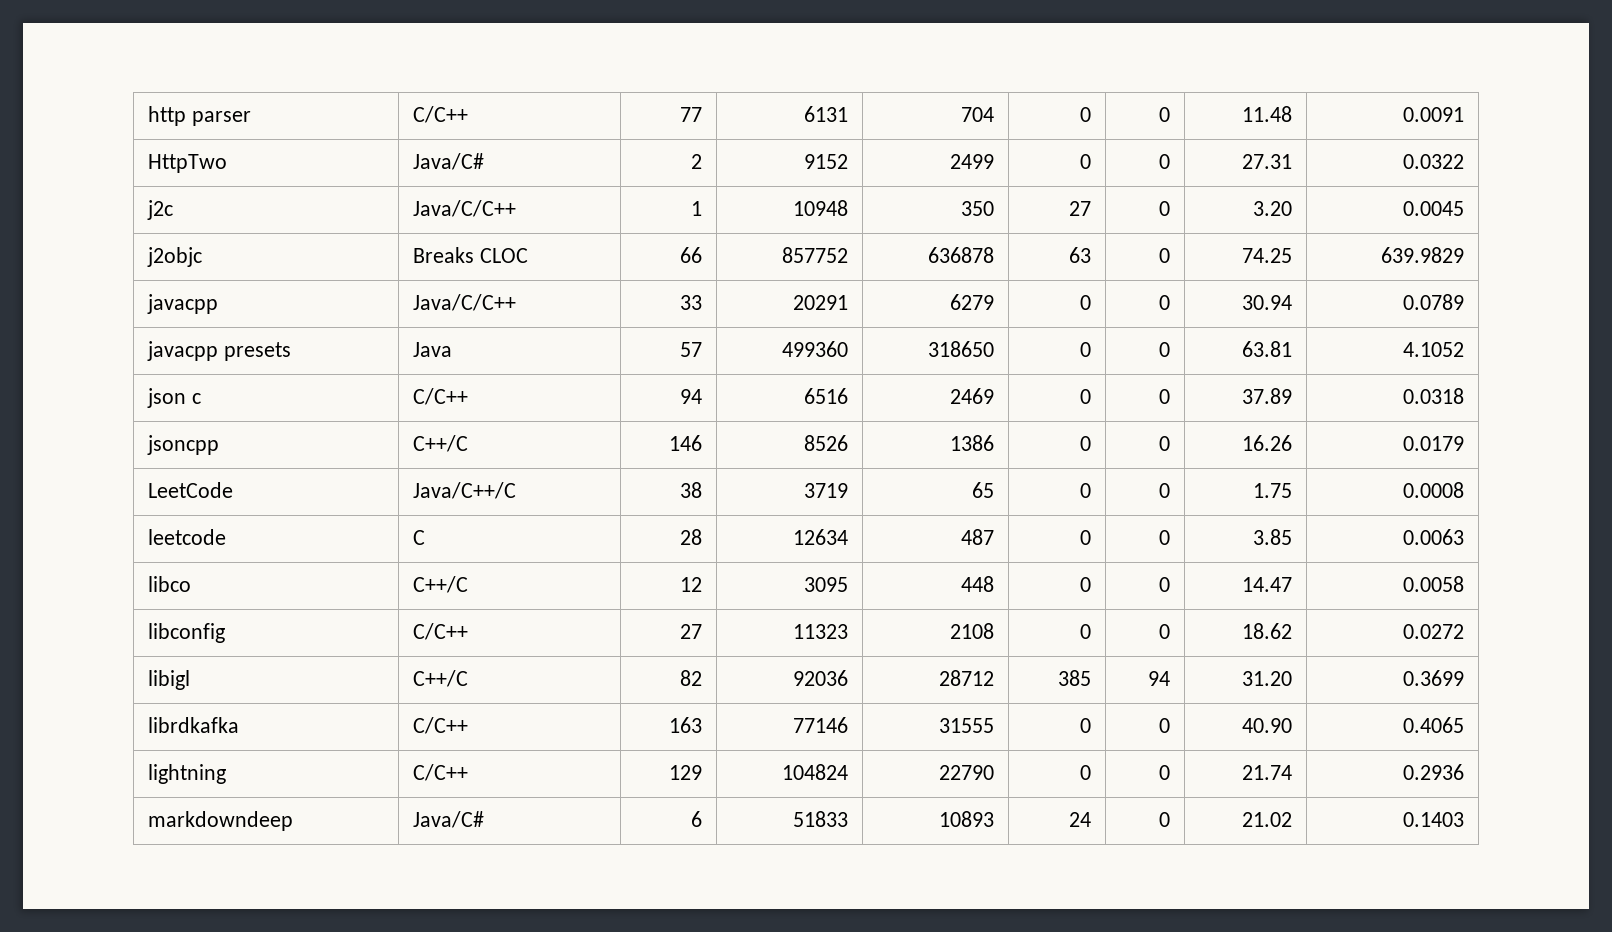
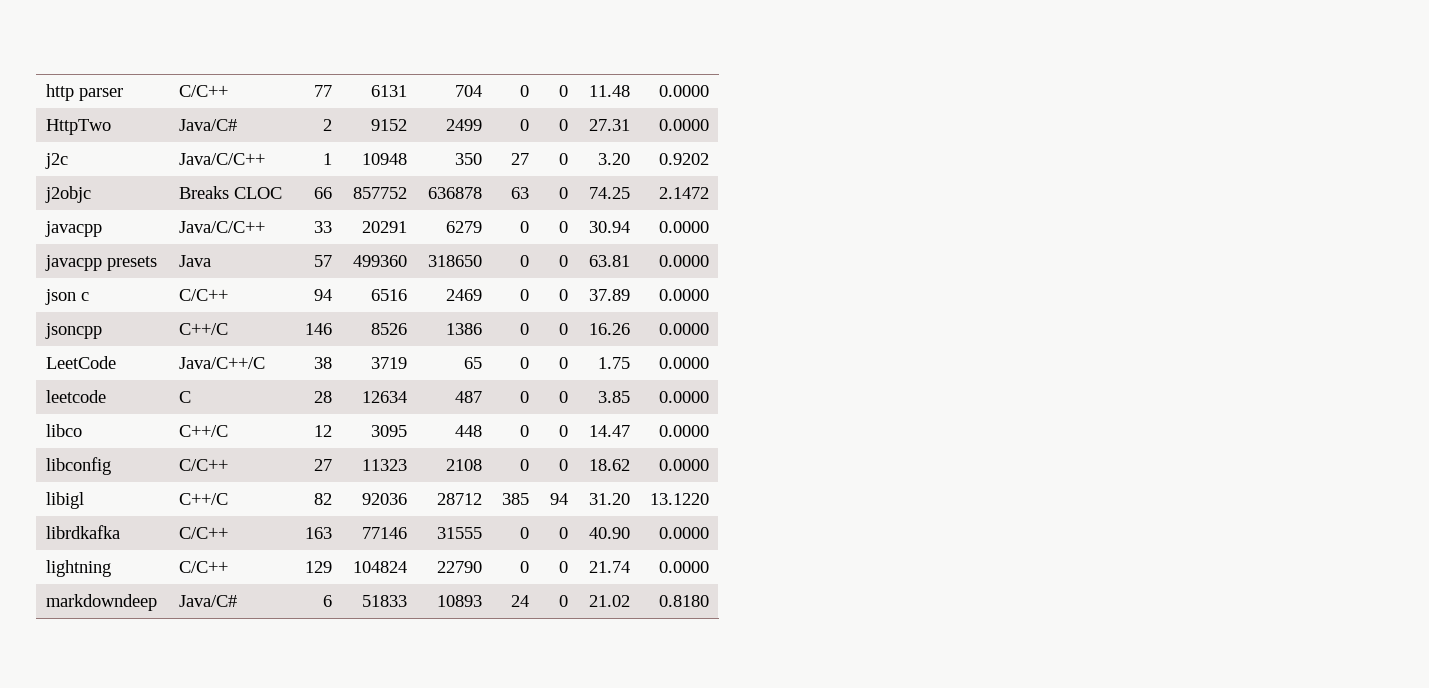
- http parser | C/C++ | 77 | 6131 | 704 | 0 | 0 | 11.48 | 0.0091
+ http parser | C/C++ | 77 | 6131 | 704 | 0 | 0 | 11.48 | 0.0000
- HttpTwo | Java/C# | 2 | 9152 | 2499 | 0 | 0 | 27.31 | 0.0322
+ HttpTwo | Java/C# | 2 | 9152 | 2499 | 0 | 0 | 27.31 | 0.0000
- j2c | Java/C/C++ | 1 | 10948 | 350 | 27 | 0 | 3.20 | 0.0045
+ j2c | Java/C/C++ | 1 | 10948 | 350 | 27 | 0 | 3.20 | 0.9202
- j2objc | Breaks CLOC | 66 | 857752 | 636878 | 63 | 0 | 74.25 | 639.9829
+ j2objc | Breaks CLOC | 66 | 857752 | 636878 | 63 | 0 | 74.25 | 2.1472
- javacpp | Java/C/C++ | 33 | 20291 | 6279 | 0 | 0 | 30.94 | 0.0789
+ javacpp | Java/C/C++ | 33 | 20291 | 6279 | 0 | 0 | 30.94 | 0.0000
- javacpp presets | Java | 57 | 499360 | 318650 | 0 | 0 | 63.81 | 4.1052
+ javacpp presets | Java | 57 | 499360 | 318650 | 0 | 0 | 63.81 | 0.0000
- json c | C/C++ | 94 | 6516 | 2469 | 0 | 0 | 37.89 | 0.0318
+ json c | C/C++ | 94 | 6516 | 2469 | 0 | 0 | 37.89 | 0.0000
- jsoncpp | C++/C | 146 | 8526 | 1386 | 0 | 0 | 16.26 | 0.0179
+ jsoncpp | C++/C | 146 | 8526 | 1386 | 0 | 0 | 16.26 | 0.0000
- LeetCode | Java/C++/C | 38 | 3719 | 65 | 0 | 0 | 1.75 | 0.0008
+ LeetCode | Java/C++/C | 38 | 3719 | 65 | 0 | 0 | 1.75 | 0.0000
- leetcode | C | 28 | 12634 | 487 | 0 | 0 | 3.85 | 0.0063
+ leetcode | C | 28 | 12634 | 487 | 0 | 0 | 3.85 | 0.0000
- libco | C++/C | 12 | 3095 | 448 | 0 | 0 | 14.47 | 0.0058
+ libco | C++/C | 12 | 3095 | 448 | 0 | 0 | 14.47 | 0.0000
- libconfig | C/C++ | 27 | 11323 | 2108 | 0 | 0 | 18.62 | 0.0272
+ libconfig | C/C++ | 27 | 11323 | 2108 | 0 | 0 | 18.62 | 0.0000
- libigl | C++/C | 82 | 92036 | 28712 | 385 | 94 | 31.20 | 0.3699
+ libigl | C++/C | 82 | 92036 | 28712 | 385 | 94 | 31.20 | 13.1220
- librdkafka | C/C++ | 163 | 77146 | 31555 | 0 | 0 | 40.90 | 0.4065
+ librdkafka | C/C++ | 163 | 77146 | 31555 | 0 | 0 | 40.90 | 0.0000
- lightning | C/C++ | 129 | 104824 | 22790 | 0 | 0 | 21.74 | 0.2936
+ lightning | C/C++ | 129 | 104824 | 22790 | 0 | 0 | 21.74 | 0.0000
- markdowndeep | Java/C# | 6 | 51833 | 10893 | 24 | 0 | 21.02 | 0.1403
+ markdowndeep | Java/C# | 6 | 51833 | 10893 | 24 | 0 | 21.02 | 0.8180

